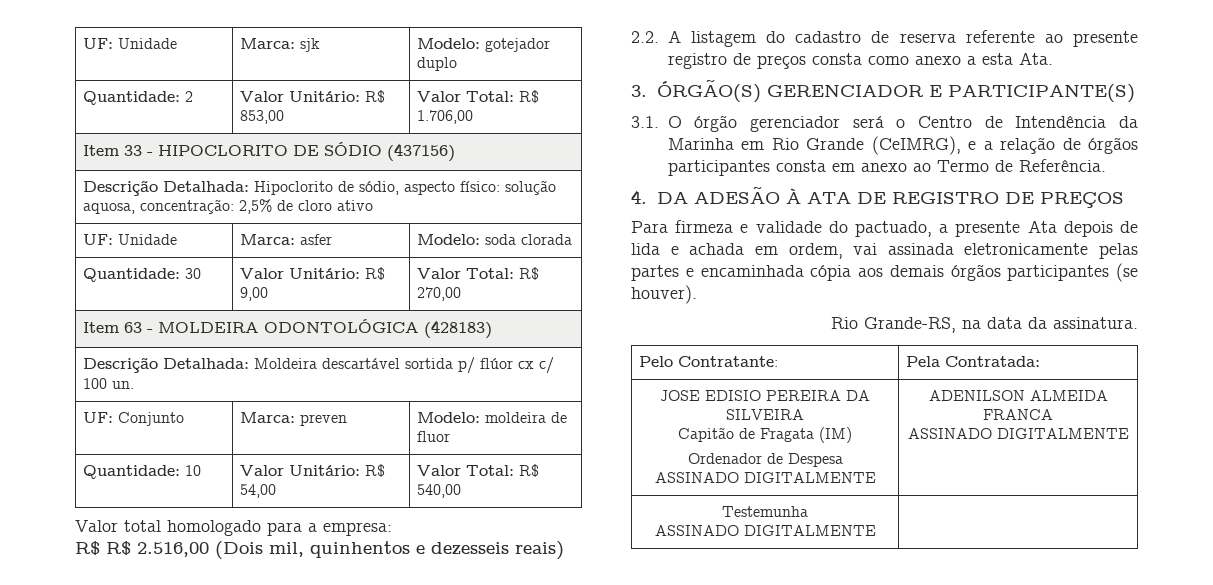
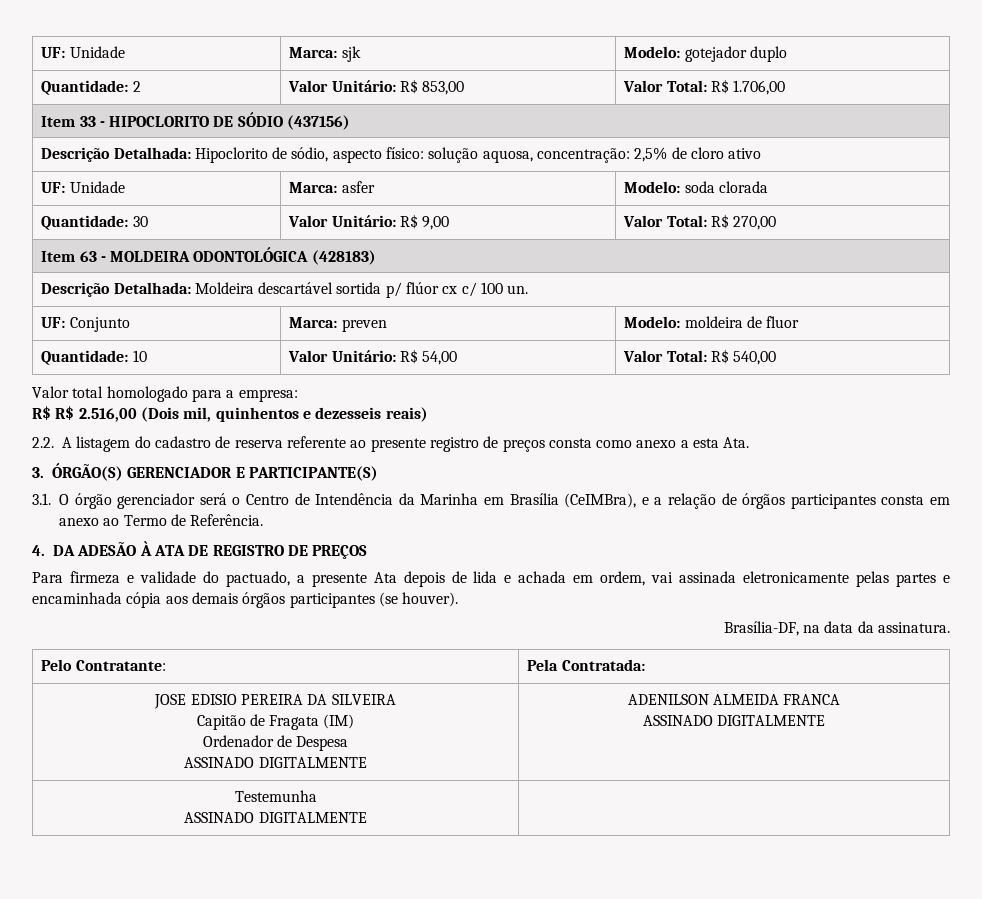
- 3.1. O órgão gerenciador será o Centro de Intendência da Marinha em Rio Grande (CeIMRG), e a relação de órgãos participantes consta em anexo ao Termo de Referência.
+ 3.1. O órgão gerenciador será o Centro de Intendência da Marinha em Brasília (CeIMBra), e a relação de órgãos participantes consta em anexo ao Termo de Referência.
- Rio Grande-RS, na data da assinatura.
+ Brasília-DF, na data da assinatura.

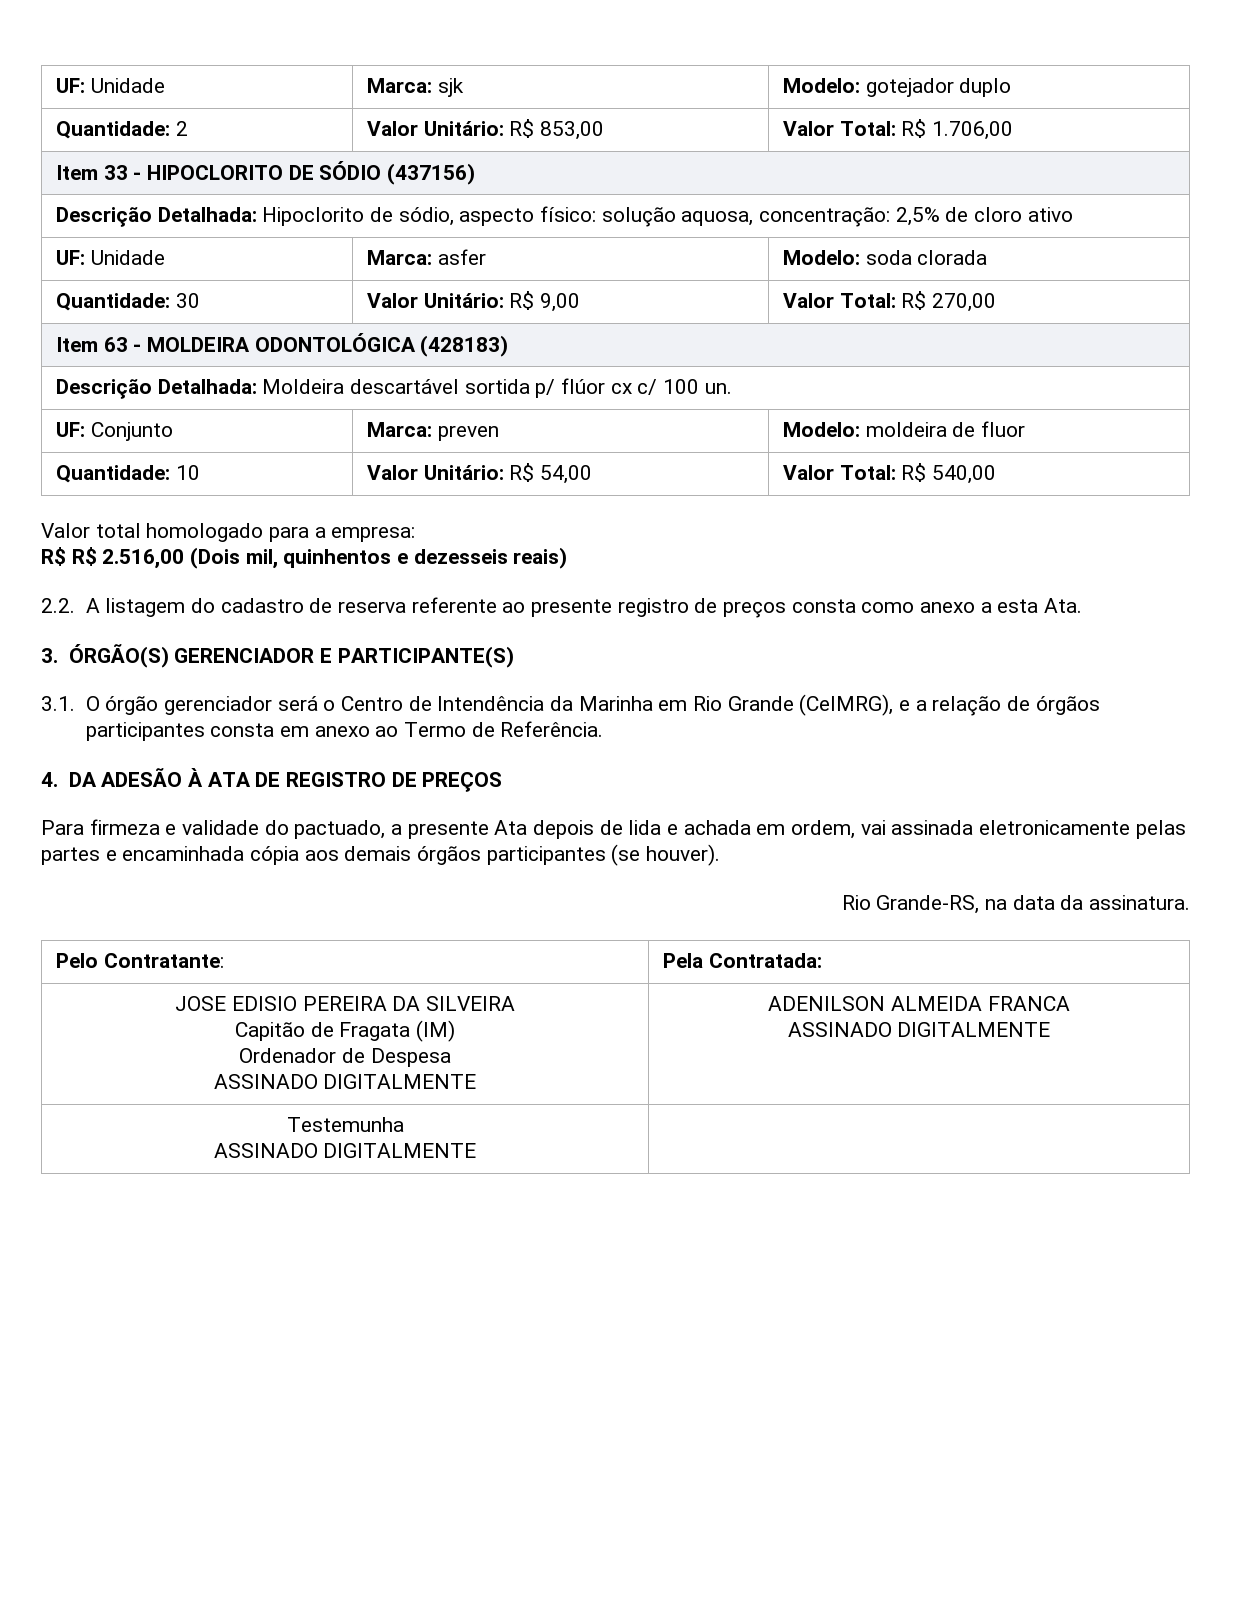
- 3.1. O órgão gerenciador será o Centro de Intendência da Marinha em Brasília (CeIMBra), e a relação de órgãos participantes consta em anexo ao Termo de Referência.
+ 3.1. O órgão gerenciador será o Centro de Intendência da Marinha em Rio Grande (CeIMRG), e a relação de órgãos participantes consta em anexo ao Termo de Referência.
- Brasília-DF, na data da assinatura.
+ Rio Grande-RS, na data da assinatura.

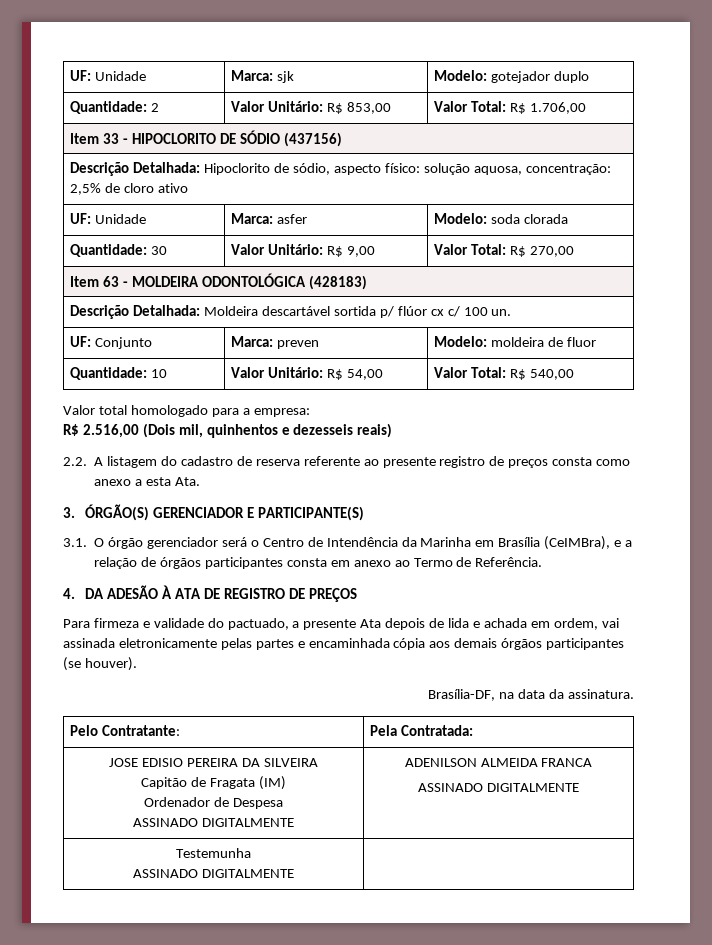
- R$ R$ 2.516,00 (Dois mil, quinhentos e dezesseis reais)
+ R$ 2.516,00 (Dois mil, quinhentos e dezesseis reais)
- 3.1. O órgão gerenciador será o Centro de Intendência da Marinha em Rio Grande (CeIMRG), e a relação de órgãos participantes consta em anexo ao Termo de Referência.
+ 3.1. O órgão gerenciador será o Centro de Intendência da Marinha em Brasília (CeIMBra), e a relação de órgãos participantes consta em anexo ao Termo de Referência.
- Rio Grande-RS, na data da assinatura.
+ Brasília-DF, na data da assinatura.

